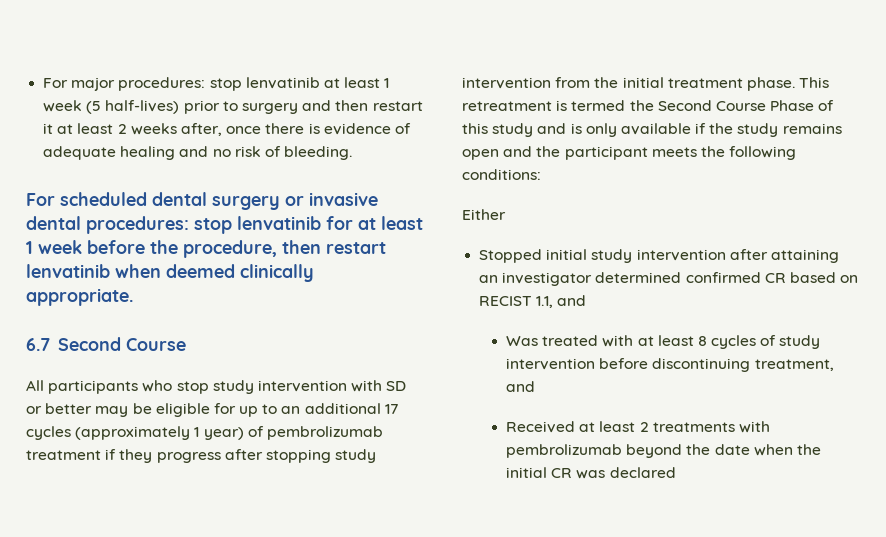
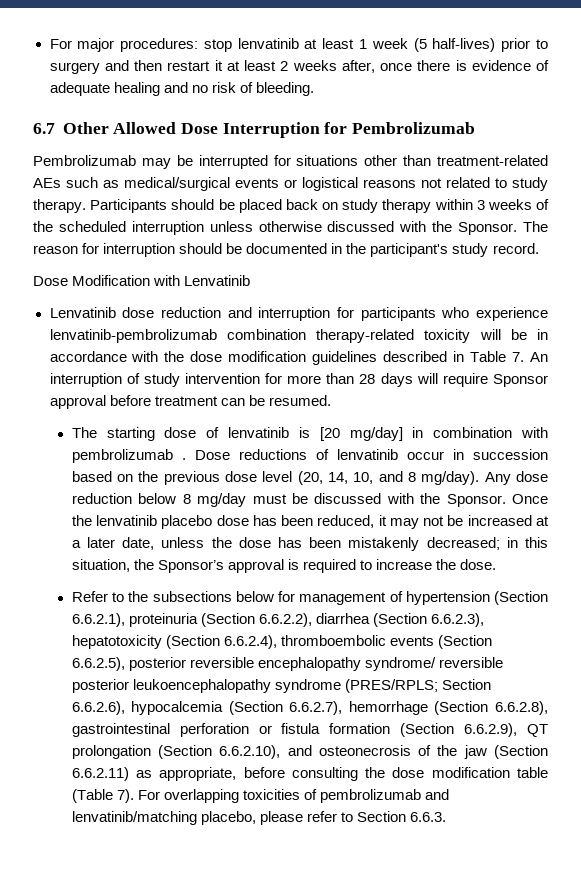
- For scheduled dental surgery or invasive dental procedures: stop lenvatinib for at least 1 week before the procedure, then restart lenvatinib when deemed clinically appropriate.
- 6.7 Second Course
- All participants who stop study intervention with SD or better may be eligible for up to an additional 17 cycles (approximately 1 year) of pembrolizumab treatment if they progress after stopping study intervention from the initial treatment phase. This retreatment is termed the Second Course Phase of this study and is only available if the study remains open and the participant meets the following conditions:
- Either
- Stopped initial study intervention after attaining an investigator determined confirmed CR based on RECIST 1.1, and
- Was treated with at least 8 cycles of study intervention before discontinuing treatment, and
- Received at least 2 treatments with pembrolizumab beyond the date when the initial CR was declared
+ 6.7 Other Allowed Dose Interruption for Pembrolizumab
+ Pembrolizumab may be interrupted for situations other than treatment-related AEs such as medical/surgical events or logistical reasons not related to study therapy. Participants should be placed back on study therapy within 3 weeks of the scheduled interruption unless otherwise discussed with the Sponsor. The reason for interruption should be documented in the participant's study record.
+ Dose Modification with Lenvatinib
+ Lenvatinib dose reduction and interruption for participants who experience lenvatinib-pembrolizumab combination therapy-related toxicity will be in accordance with the dose modification guidelines described in Table 7. An interruption of study intervention for more than 28 days will require Sponsor approval before treatment can be resumed.
+ The starting dose of lenvatinib is [20 mg/day] in combination with pembrolizumab . Dose reductions of lenvatinib occur in succession based on the previous dose level (20, 14, 10, and 8 mg/day). Any dose reduction below 8 mg/day must be discussed with the Sponsor. Once the lenvatinib placebo dose has been reduced, it may not be increased at a later date, unless the dose has been mistakenly decreased; in this situation, the Sponsor’s approval is required to increase the dose.
+ Refer to the subsections below for management of hypertension (Section 6.6.2.1), proteinuria (Section 6.6.2.2), diarrhea (Section 6.6.2.3), hepatotoxicity (Section 6.6.2.4), thromboembolic events (Section 6.6.2.5), posterior reversible encephalopathy syndrome/ reversible posterior leukoencephalopathy syndrome (PRES/RPLS; Section 6.6.2.6), hypocalcemia (Section 6.6.2.7), hemorrhage (Section 6.6.2.8), gastrointestinal perforation or fistula formation (Section 6.6.2.9), QT prolongation (Section 6.6.2.10), and osteonecrosis of the jaw (Section 6.6.2.11) as appropriate, before consulting the dose modification table (Table 7). For overlapping toxicities of pembrolizumab and lenvatinib/matching placebo, please refer to Section 6.6.3.

